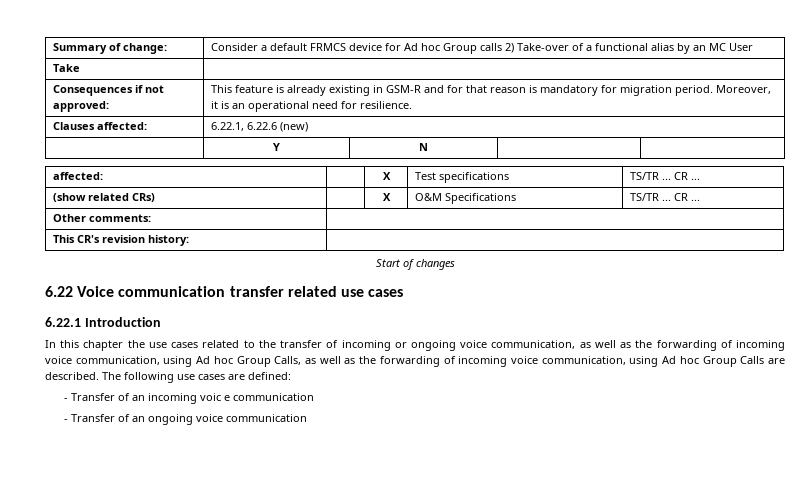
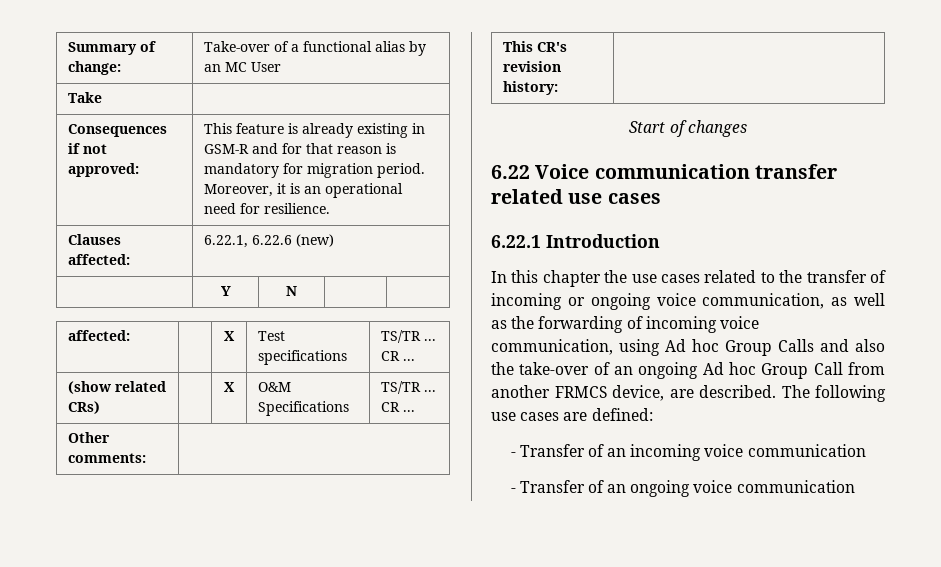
- Summary of change: | Consider a default FRMCS device for Ad hoc Group calls 2) Take-over of a functional alias by an MC User
+ Summary of change: | Take-over of a functional alias by an MC User
- In this chapter the use cases related to the transfer of incoming or ongoing voice communication, as well as the forwarding of incoming voice communication, using Ad hoc Group Calls, as well as the forwarding of incoming voice communication, using Ad hoc Group Calls are described.
+ In this chapter the use cases related to the transfer of incoming or ongoing voice communication, as well as the forwarding of incoming voice communication, using Ad hoc Group Calls and also the take-over of an ongoing Ad hoc Group Call from another FRMCS device, are described.
- - Transfer of an incoming voic e communication
+ - Transfer of an incoming voice communication

